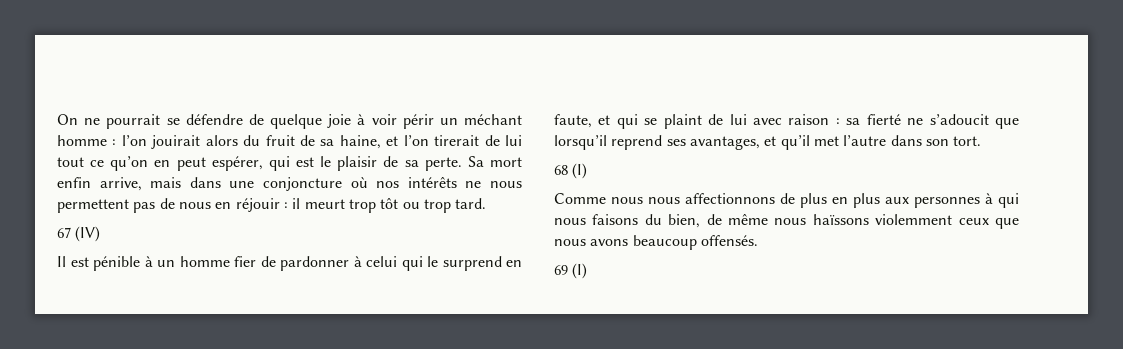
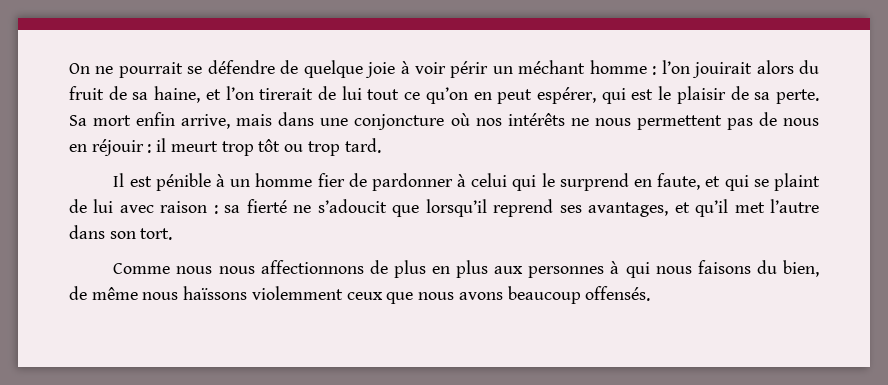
- 67 (IV)
- 68 (I)
- 69 (I)

